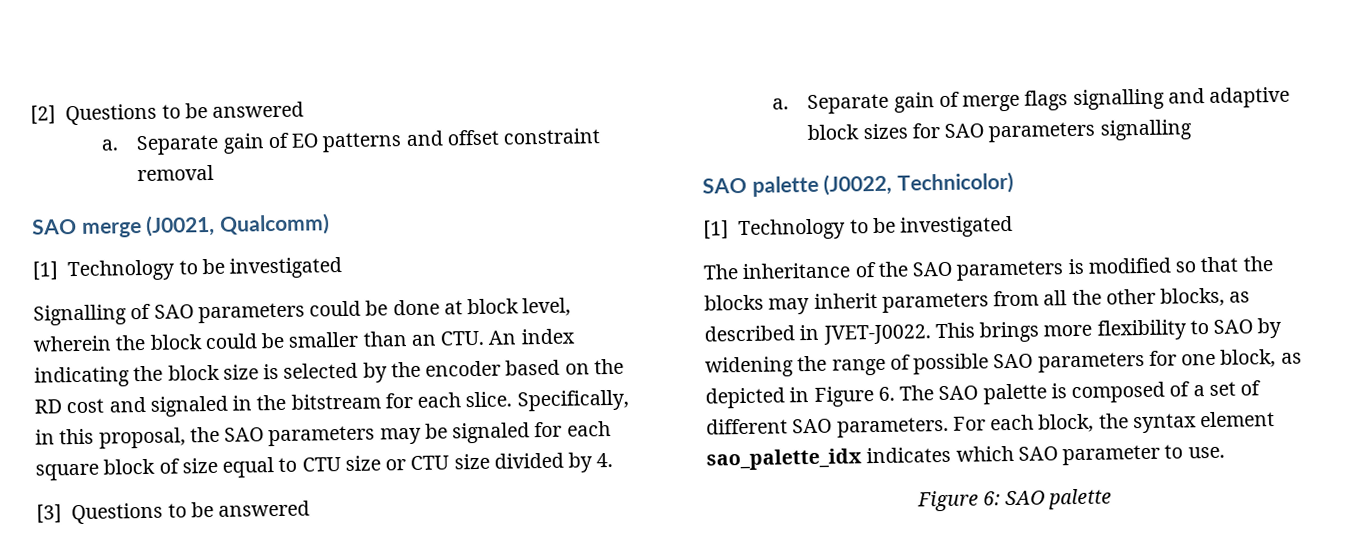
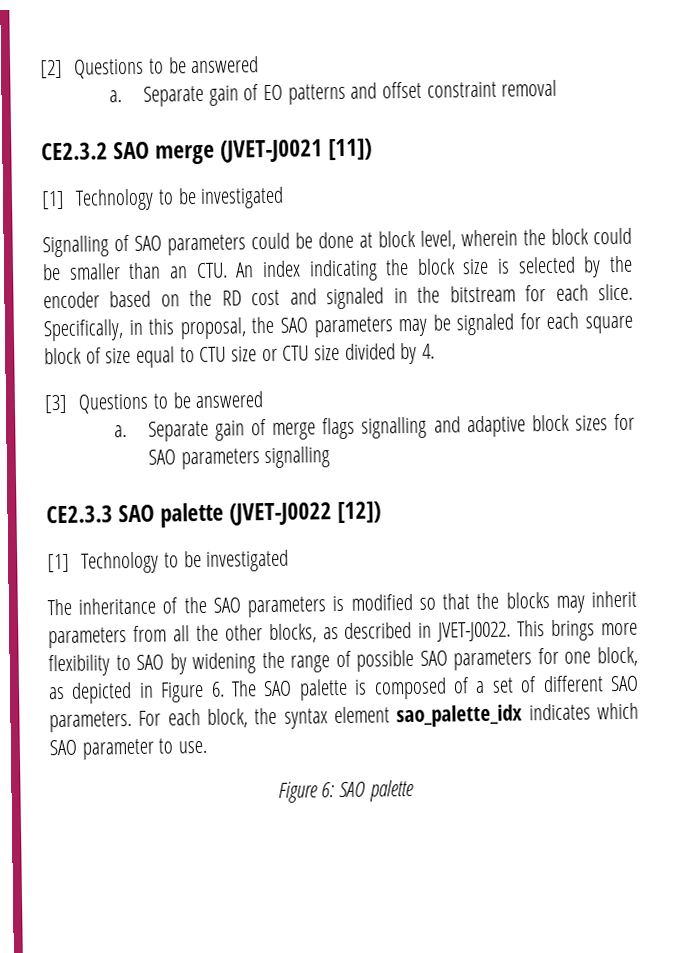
- SAO merge (J0021, Qualcomm)
+ CE2.3.2 SAO merge (JVET-J0021 [11])
- SAO palette (J0022, Technicolor)
+ CE2.3.3 SAO palette (JVET-J0022 [12])

